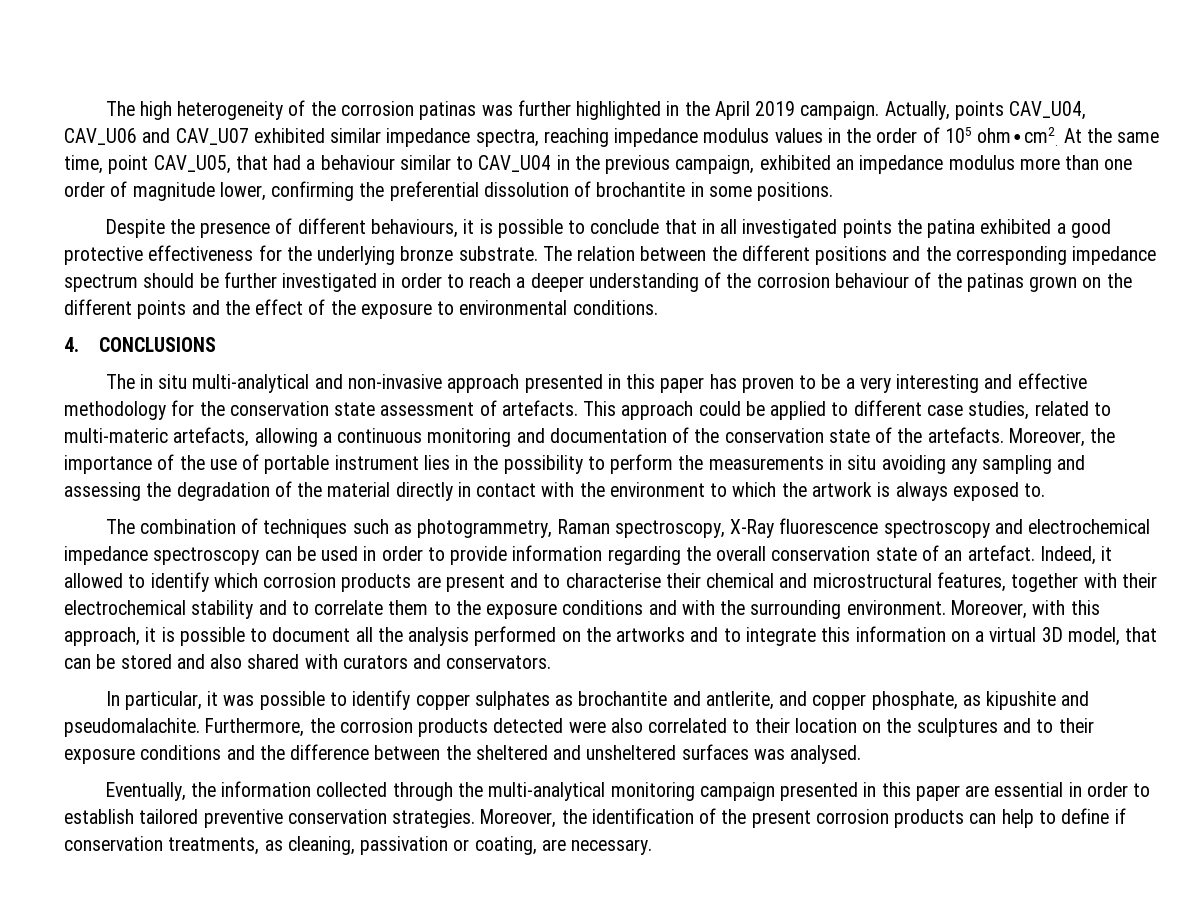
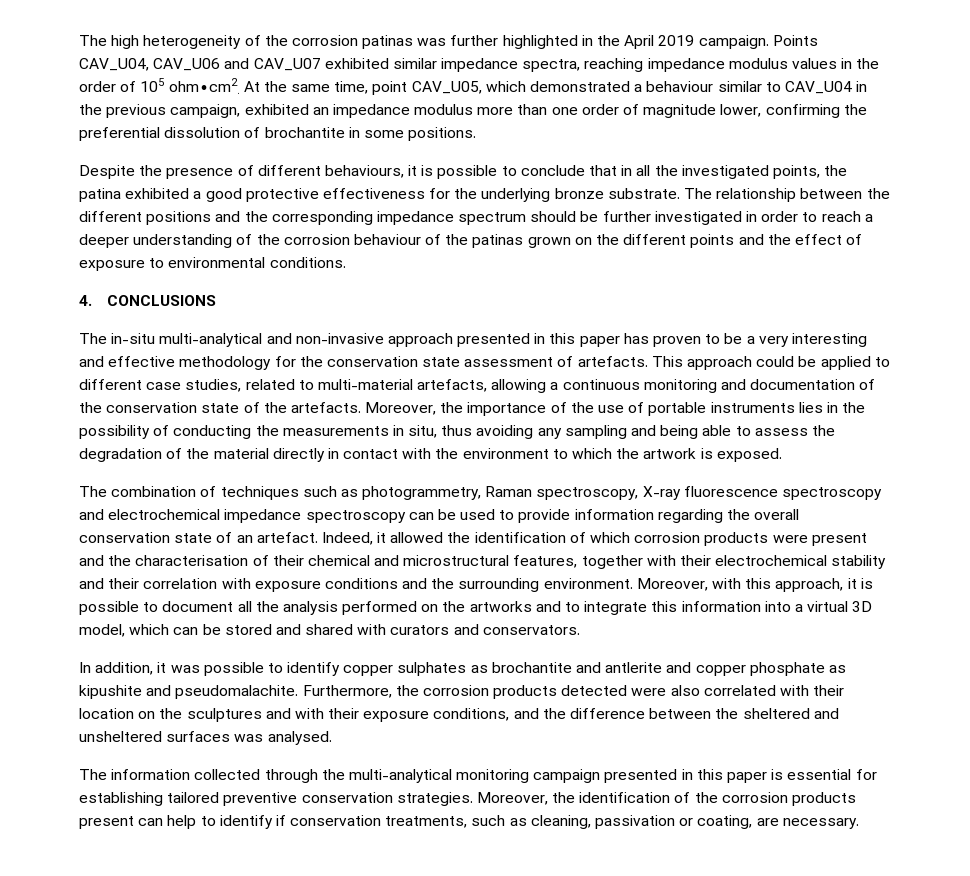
- Actually, points CAV_U04, CAV_U06 and CAV_U07 exhibited similar impedance spectra, reaching impedance modulus values in the order of 105 ohm∙cm2.
+ Points CAV_U04, CAV_U06 and CAV_U07 exhibited similar impedance spectra, reaching impedance modulus values in the order of 105 ohm∙cm2.
- At the same time, point CAV_U05, that had a behaviour similar to CAV_U04 in the previous campaign, exhibited an impedance modulus more than one order of magnitude lower, confirming the preferential dissolution of brochantite in some positions.
+ At the same time, point CAV_U05, which demonstrated a behaviour similar to CAV_U04 in the previous campaign, exhibited an impedance modulus more than one order of magnitude lower, confirming the preferential dissolution of brochantite in some positions.
- Despite the presence of different behaviours, it is possible to conclude that in all investigated points the patina exhibited a good protective effectiveness for the underlying bronze substrate.
+ Despite the presence of different behaviours, it is possible to conclude that in all the investigated points, the patina exhibited a good protective effectiveness for the underlying bronze substrate.
- The relation between the different positions and the corresponding impedance spectrum should be further investigated in order to reach a deeper understanding of the corrosion behaviour of the patinas grown on the different points and the effect of the exposure to environmental conditions.
+ The relationship between the different positions and the corresponding impedance spectrum should be further investigated in order to reach a deeper understanding of the corrosion behaviour of the patinas grown on the different points and the effect of exposure to environmental conditions.
- The in situ multi-analytical and non-invasive approach presented in this paper has proven to be a very interesting and effective methodology for the conservation state assessment of artefacts.
+ The in-situ multi-analytical and non-invasive approach presented in this paper has proven to be a very interesting and effective methodology for the conservation state assessment of artefacts.
- This approach could be applied to different case studies, related to multi-materic artefacts, allowing a continuous monitoring and documentation of the conservation state of the artefacts.
+ This approach could be applied to different case studies, related to multi-material artefacts, allowing a continuous monitoring and documentation of the conservation state of the artefacts.
- Moreover, the importance of the use of portable instrument lies in the possibility to perform the measurements in situ avoiding any sampling and assessing the degradation of the material directly in contact with the environment to which the artwork is always exposed to.
+ Moreover, the importance of the use of portable instruments lies in the possibility of conducting the measurements in situ, thus avoiding any sampling and being able to assess the degradation of the material directly in contact with the environment to which the artwork is exposed.
- The combination of techniques such as photogrammetry, Raman spectroscopy, X-Ray fluorescence spectroscopy and electrochemical impedance spectroscopy can be used in order to provide information regarding the overall conservation state of an artefact.
+ The combination of techniques such as photogrammetry, Raman spectroscopy, X-ray fluorescence spectroscopy and electrochemical impedance spectroscopy can be used to provide information regarding the overall conservation state of an artefact.
- Indeed, it allowed to identify which corrosion products are present and to characterise their chemical and microstructural features, together with their electrochemical stability and to correlate them to the exposure conditions and with the surrounding environment.
+ Indeed, it allowed the identification of which corrosion products were present and the characterisation of their chemical and microstructural features, together with their electrochemical stability and their correlation with exposure conditions and the surrounding environment.
- Moreover, with this approach, it is possible to document all the analysis performed on the artworks and to integrate this information on a virtual 3D model, that can be stored and also shared with curators and conservators.
+ Moreover, with this approach, it is possible to document all the analysis performed on the artworks and to integrate this information into a virtual 3D model, which can be stored and shared with curators and conservators.
- In particular, it was possible to identify copper sulphates as brochantite and antlerite, and copper phosphate, as kipushite and pseudomalachite.
+ In addition, it was possible to identify copper sulphates as brochantite and antlerite and copper phosphate as kipushite and pseudomalachite.
- Furthermore, the corrosion products detected were also correlated to their location on the sculptures and to their exposure conditions and the difference between the sheltered and unsheltered surfaces was analysed.
+ Furthermore, the corrosion products detected were also correlated with their location on the sculptures and with their exposure conditions, and the difference between the sheltered and unsheltered surfaces was analysed.
- Eventually, the information collected through the multi-analytical monitoring campaign presented in this paper are essential in order to establish tailored preventive conservation strategies.
+ The information collected through the multi-analytical monitoring campaign presented in this paper is essential for establishing tailored preventive conservation strategies.
- Moreover, the identification of the present corrosion products can help to define if conservation treatments, as cleaning, passivation or coating, are necessary.
+ Moreover, the identification of the corrosion products present can help to identify if conservation treatments, such as cleaning, passivation or coating, are necessary.

